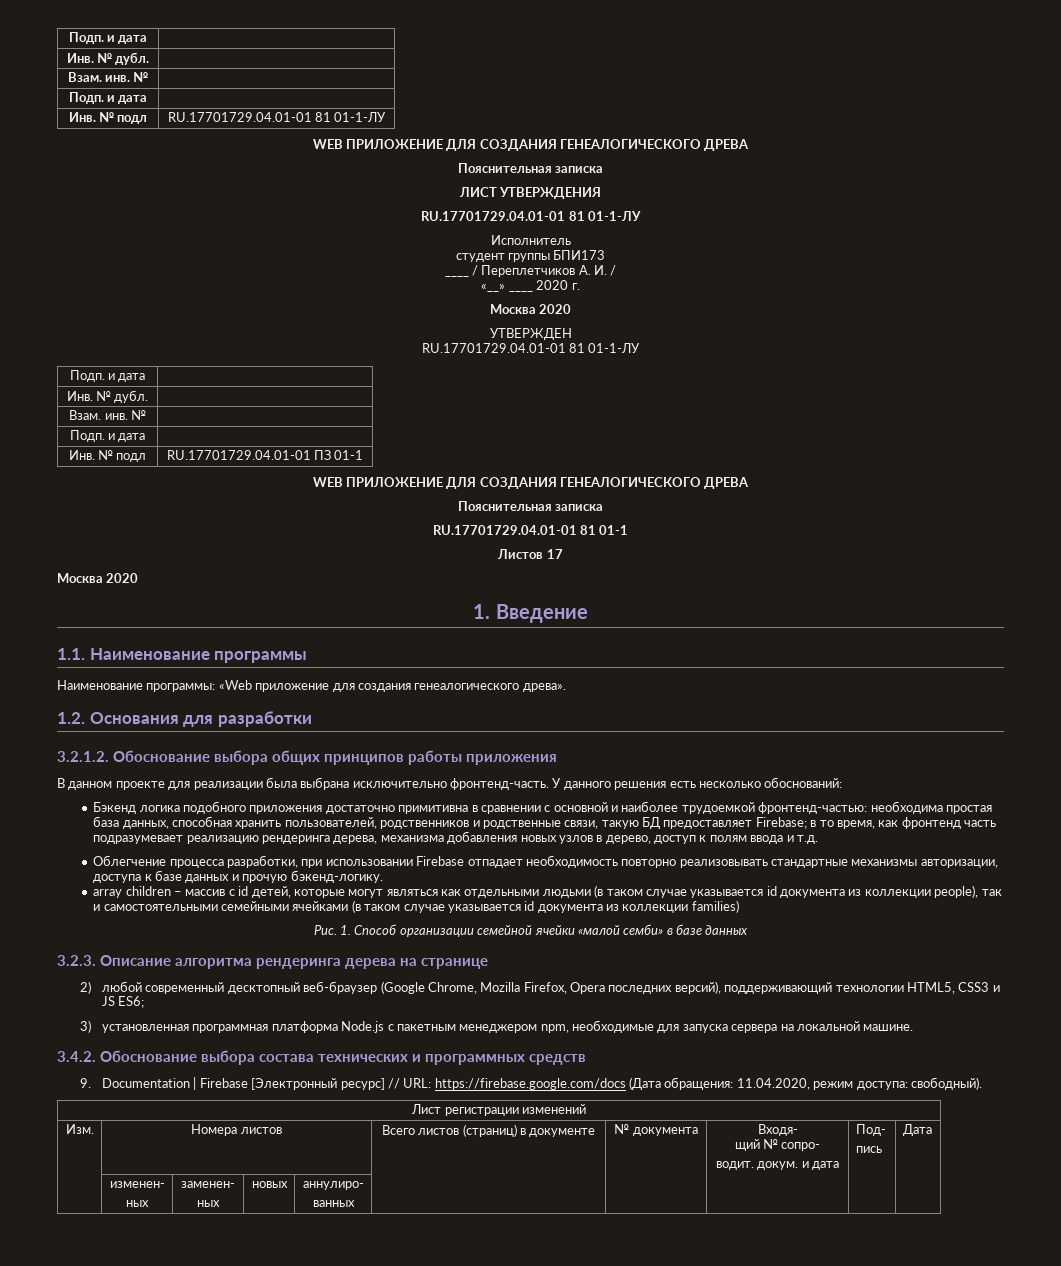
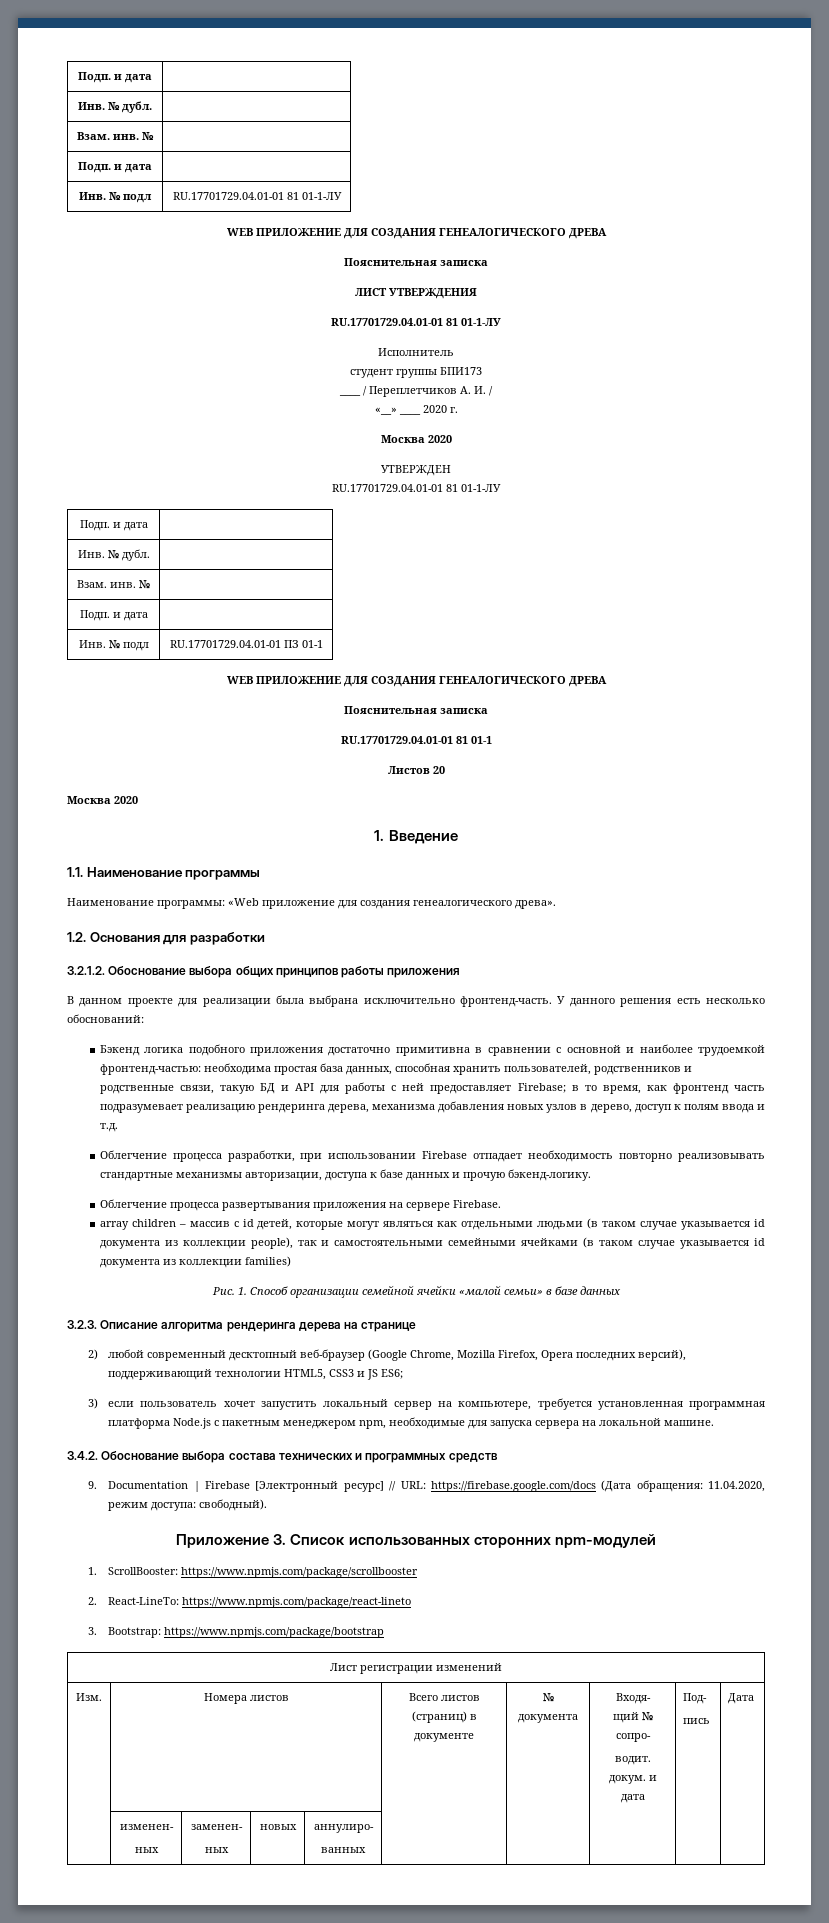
- Листов 17
+ Листов 20
- Бэкенд логика подобного приложения достаточно примитивна в сравнении с основной и наиболее трудоемкой фронтенд-частью: необходима простая база данных, способная хранить пользователей, родственников и родственные связи, такую БД предоставляет Firebase; в то время, как фронтенд часть подразумевает реализацию рендеринга дерева, механизма добавления новых узлов в дерево, доступ к полям ввода и т.д.
+ Бэкенд логика подобного приложения достаточно примитивна в сравнении с основной и наиболее трудоемкой фронтенд-частью: необходима простая база данных, способная хранить пользователей, родственников и родственные связи, такую БД и API для работы с ней предоставляет Firebase; в то время, как фронтенд часть подразумевает реализацию рендеринга дерева, механизма добавления новых узлов в дерево, доступ к полям ввода и т.д.
+ Облегчение процесса развертывания приложения на сервере Firebase.
- Рис. 1. Способ организации семейной ячейки «малой семби» в базе данных
+ Рис. 1. Способ организации семейной ячейки «малой семьи» в базе данных
- 3) установленная программная платформа Node.js с пакетным менеджером npm, необходимые для запуска сервера на локальной машине.
+ 3) если пользователь хочет запустить локальный сервер на компьютере, требуется установленная программная платформа Node.js с пакетным менеджером npm, необходимые для запуска сервера на локальной машине.
+ Приложение 3. Список использованных сторонних npm-модулей
+ 1. ScrollBooster: https://www.npmjs.com/package/scrollbooster
+ 2. React-LineTo: https://www.npmjs.com/package/react-lineto
+ 3. Bootstrap: https://www.npmjs.com/package/bootstrap

